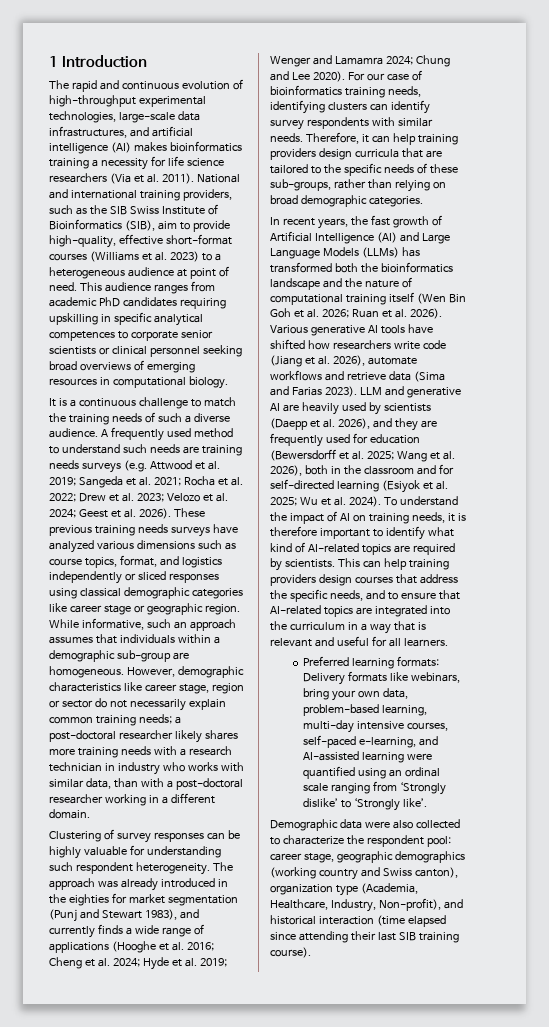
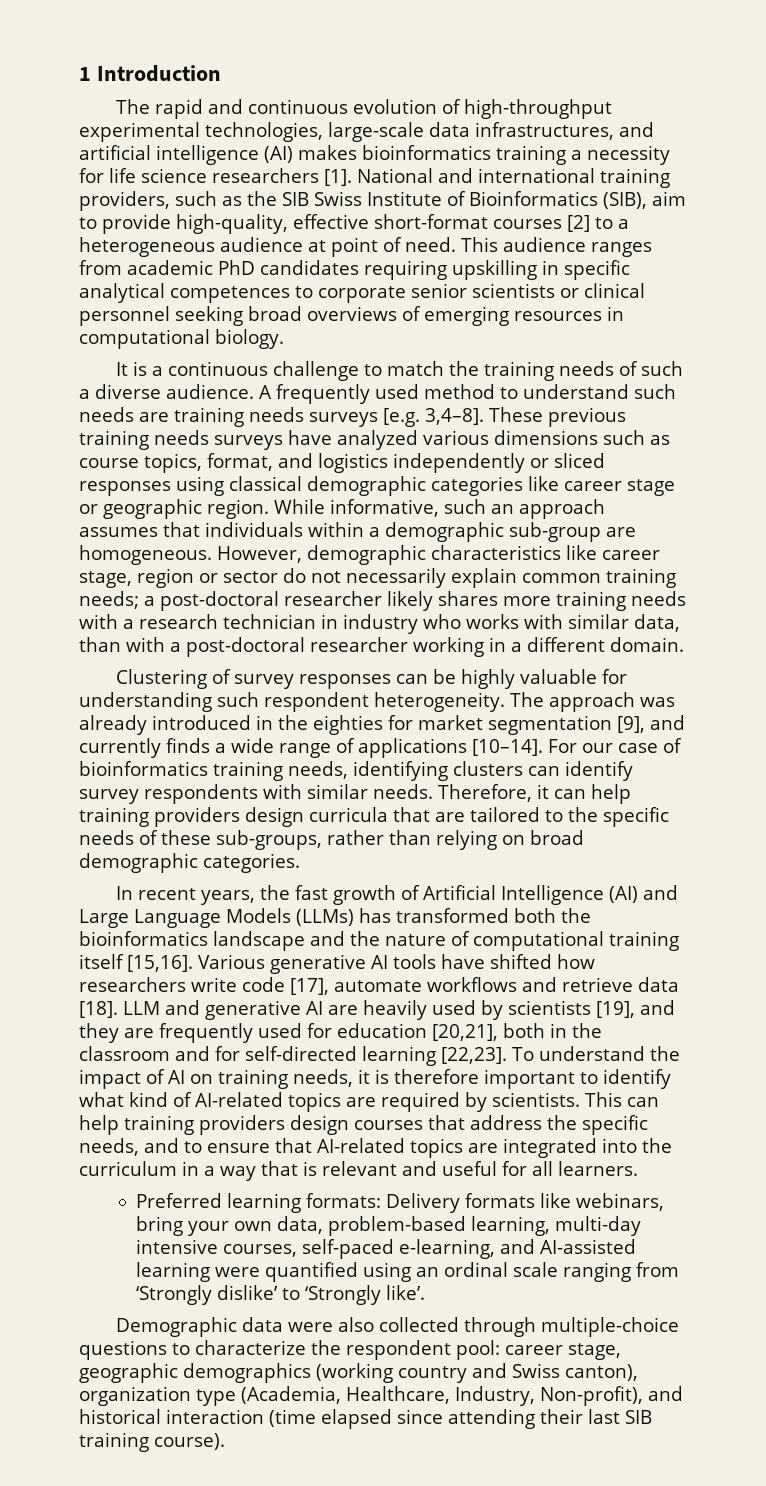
- The rapid and continuous evolution of high-throughput experimental technologies, large-scale data infrastructures, and artificial intelligence (AI) makes bioinformatics training a necessity for life science researchers (Via et al. 2011).
+ The rapid and continuous evolution of high-throughput experimental technologies, large-scale data infrastructures, and artificial intelligence (AI) makes bioinformatics training a necessity for life science researchers [1].
- National and international training providers, such as the SIB Swiss Institute of Bioinformatics (SIB), aim to provide high-quality, effective short-format courses (Williams et al. 2023) to a heterogeneous audience at point of need.
+ National and international training providers, such as the SIB Swiss Institute of Bioinformatics (SIB), aim to provide high-quality, effective short-format courses [2] to a heterogeneous audience at point of need.
- A frequently used method to understand such needs are training needs surveys (e.g. Attwood et al. 2019; Sangeda et al. 2021; Rocha et al. 2022; Drew et al. 2023; Velozo et al. 2024; Geest et al. 2026).
+ A frequently used method to understand such needs are training needs surveys [e.g. 3,4–8].
- The approach was already introduced in the eighties for market segmentation (Punj and Stewart 1983), and currently finds a wide range of applications (Hooghe et al. 2016; Cheng et al. 2024; Hyde et al. 2019; Wenger and Lamamra 2024; Chung and Lee 2020).
+ The approach was already introduced in the eighties for market segmentation [9], and currently finds a wide range of applications [10–14].
- In recent years, the fast growth of Artificial Intelligence (AI) and Large Language Models (LLMs) has transformed both the bioinformatics landscape and the nature of computational training itself (Wen Bin Goh et al. 2026; Ruan et al. 2026).
+ In recent years, the fast growth of Artificial Intelligence (AI) and Large Language Models (LLMs) has transformed both the bioinformatics landscape and the nature of computational training itself [15,16].
- Various generative AI tools have shifted how researchers write code (Jiang et al. 2026), automate workflows and retrieve data (Sima and Farias 2023).
+ Various generative AI tools have shifted how researchers write code [17], automate workflows and retrieve data [18].
- LLM and generative AI are heavily used by scientists (Daepp et al. 2026), and they are frequently used for education (Bewersdorff et al. 2025; Wang et al. 2026), both in the classroom and for self-directed learning (Esiyok et al. 2025; Wu et al. 2024).
+ LLM and generative AI are heavily used by scientists [19], and they are frequently used for education [20,21], both in the classroom and for self-directed learning [22,23].
- Demographic data were also collected to characterize the respondent pool: career stage, geographic demographics (working country and Swiss canton), organization type (Academia, Healthcare, Industry, Non-profit), and historical interaction (time elapsed since attending their last SIB training course).
+ Demographic data were also collected through multiple-choice questions to characterize the respondent pool: career stage, geographic demographics (working country and Swiss canton), organization type (Academia, Healthcare, Industry, Non-profit), and historical interaction (time elapsed since attending their last SIB training course).

